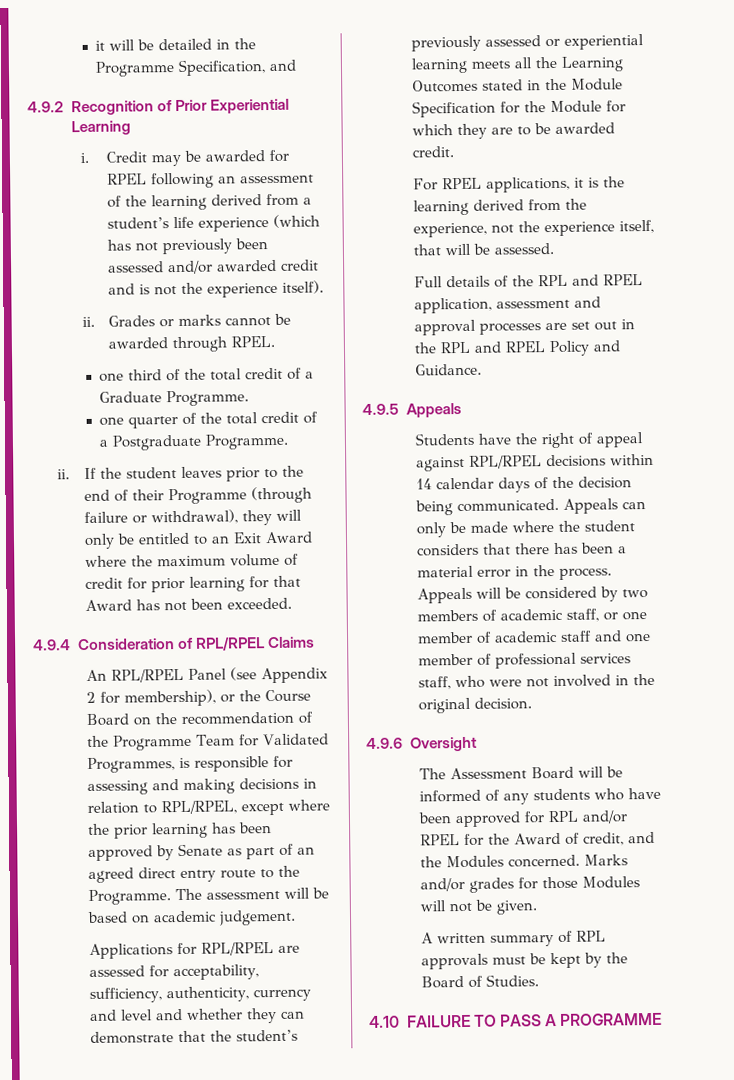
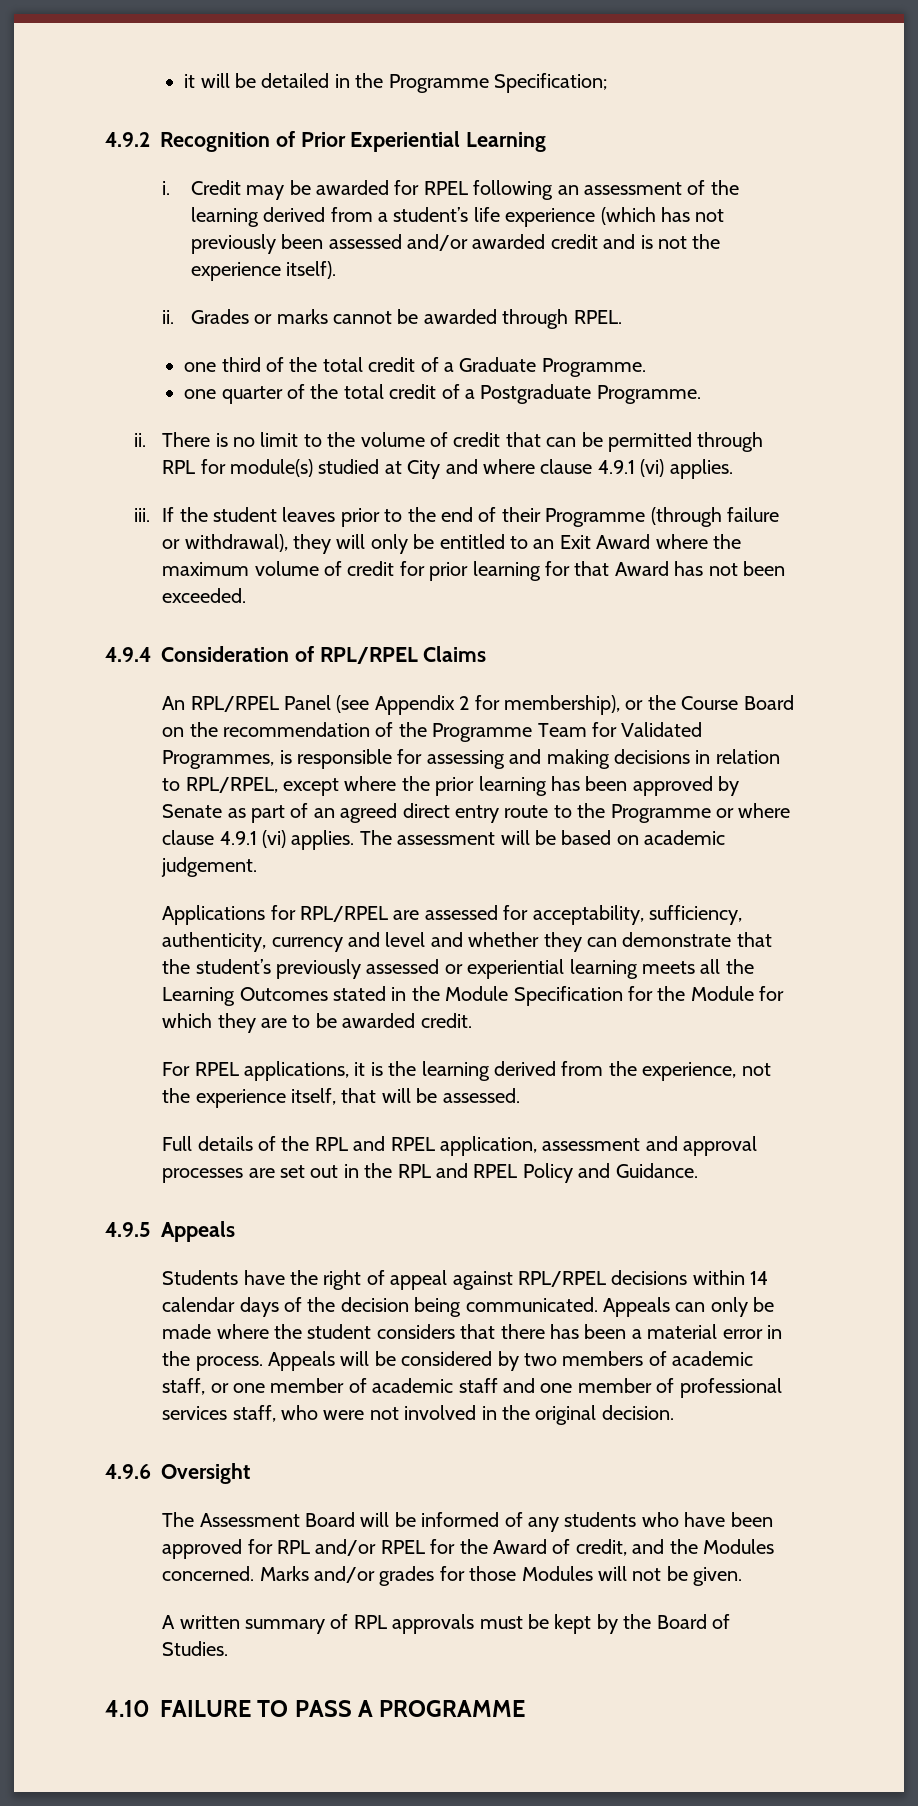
- it will be detailed in the Programme Specification, and
+ it will be detailed in the Programme Specification;
+ There is no limit to the volume of credit that can be permitted through RPL for module(s) studied at City and where clause 4.9.1 (vi) applies.
+ iii.
- An RPL/RPEL Panel (see Appendix 2 for membership), or the Course Board on the recommendation of the Programme Team for Validated Programmes, is responsible for assessing and making decisions in relation to RPL/RPEL, except where the prior learning has been approved by Senate as part of an agreed direct entry route to the Programme.
+ An RPL/RPEL Panel (see Appendix 2 for membership), or the Course Board on the recommendation of the Programme Team for Validated Programmes, is responsible for assessing and making decisions in relation to RPL/RPEL, except where the prior learning has been approved by Senate as part of an agreed direct entry route to the Programme or where clause 4.9.1 (vi) applies.

